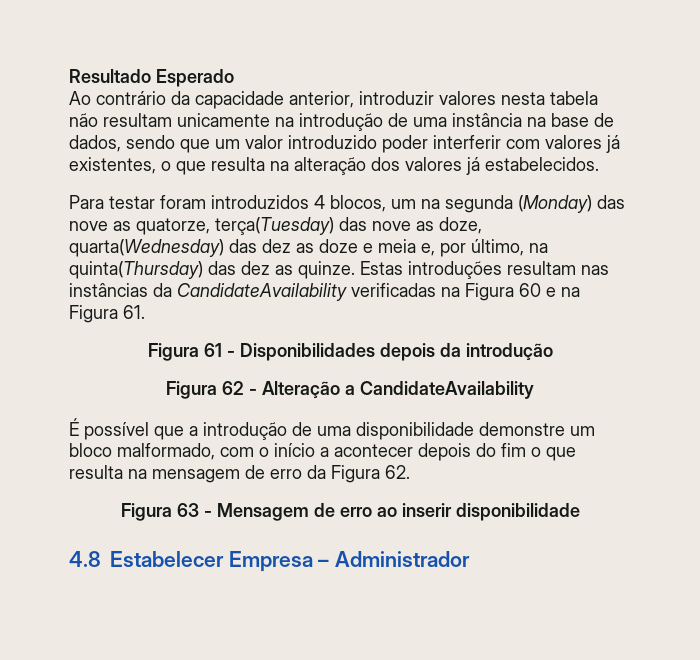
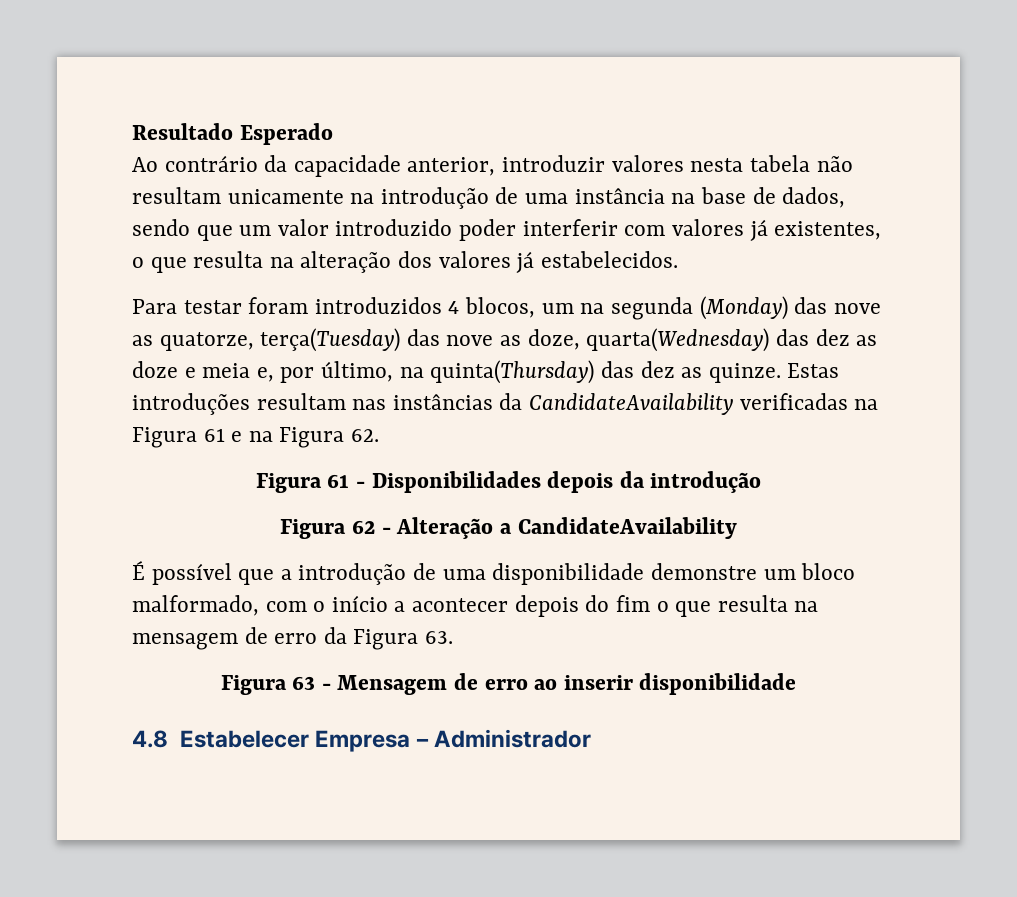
- Estas introduções resultam nas instâncias da CandidateAvailability verificadas na Figura 60 e na Figura 61.
+ Estas introduções resultam nas instâncias da CandidateAvailability verificadas na Figura 61 e na Figura 62.
- É possível que a introdução de uma disponibilidade demonstre um bloco malformado, com o início a acontecer depois do fim o que resulta na mensagem de erro da Figura 62.
+ É possível que a introdução de uma disponibilidade demonstre um bloco malformado, com o início a acontecer depois do fim o que resulta na mensagem de erro da Figura 63.

